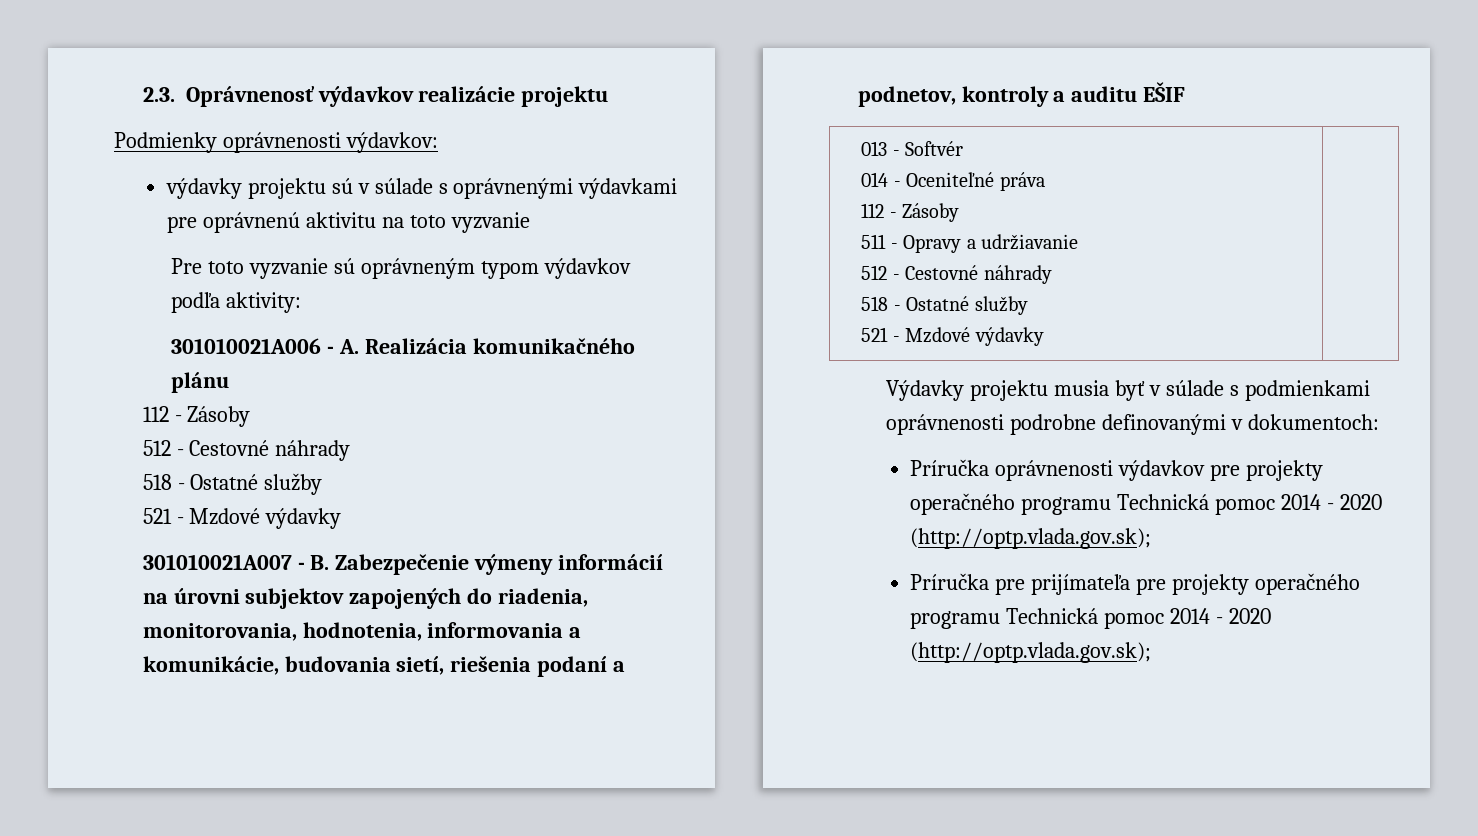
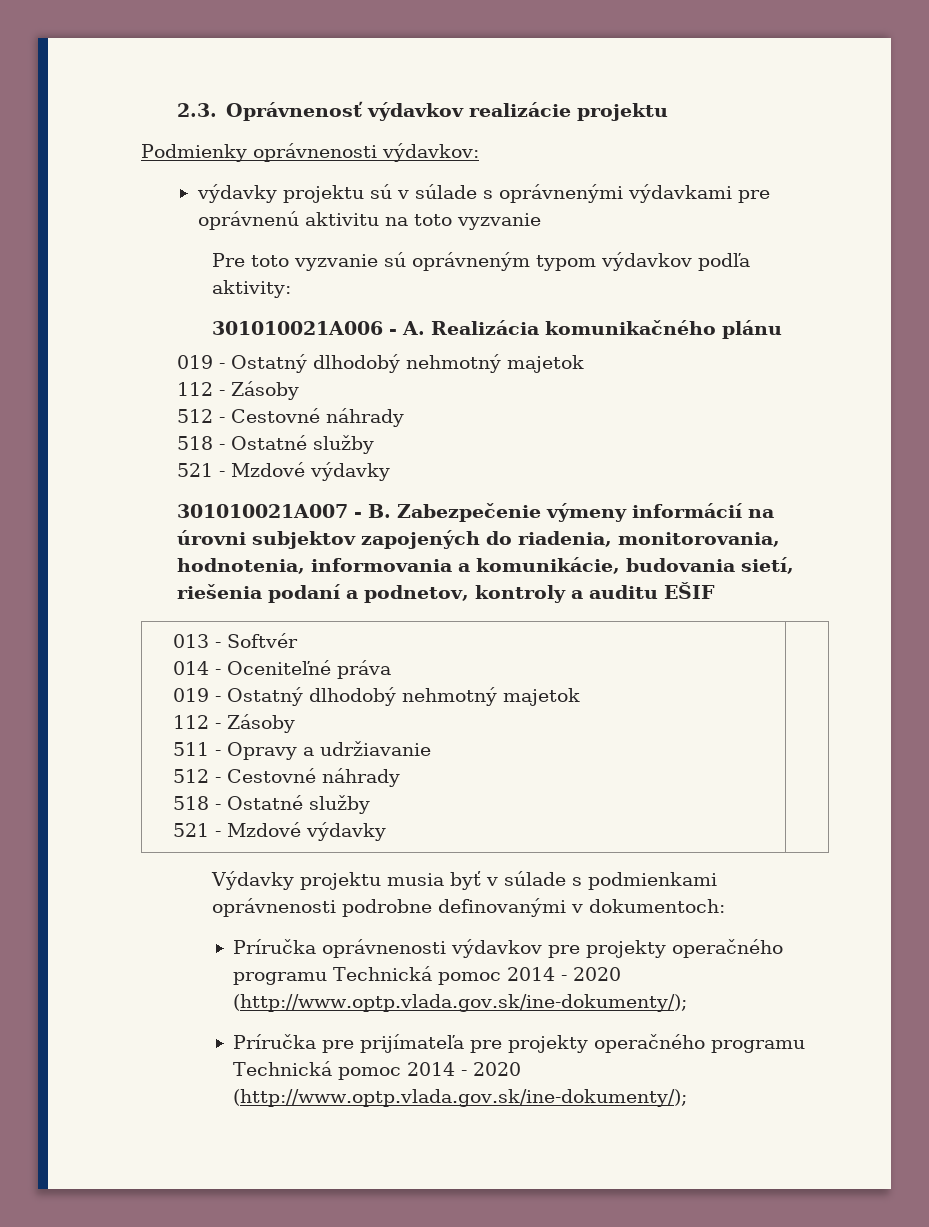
  301010021A006 - A. Realizácia komunikačného plánu
+ 019 - Ostatný dlhodobý nehmotný majetok
  013 - Softvér
  014 - Oceniteľné práva
+ 019 - Ostatný dlhodobý nehmotný majetok
- Príručka oprávnenosti výdavkov pre projekty operačného programu Technická pomoc 2014 - 2020 (http://optp.vlada.gov.sk);
+ Príručka oprávnenosti výdavkov pre projekty operačného programu Technická pomoc 2014 - 2020 (http://www.optp.vlada.gov.sk/ine-dokumenty/);
- Príručka pre prijímateľa pre projekty operačného programu Technická pomoc 2014 - 2020 (http://optp.vlada.gov.sk);
+ Príručka pre prijímateľa pre projekty operačného programu Technická pomoc 2014 - 2020 (http://www.optp.vlada.gov.sk/ine-dokumenty/);

